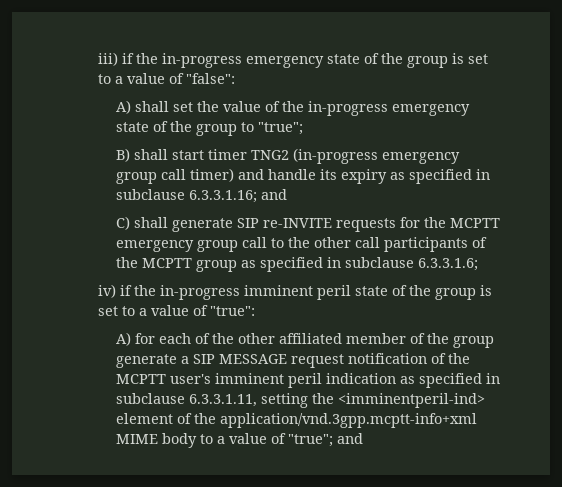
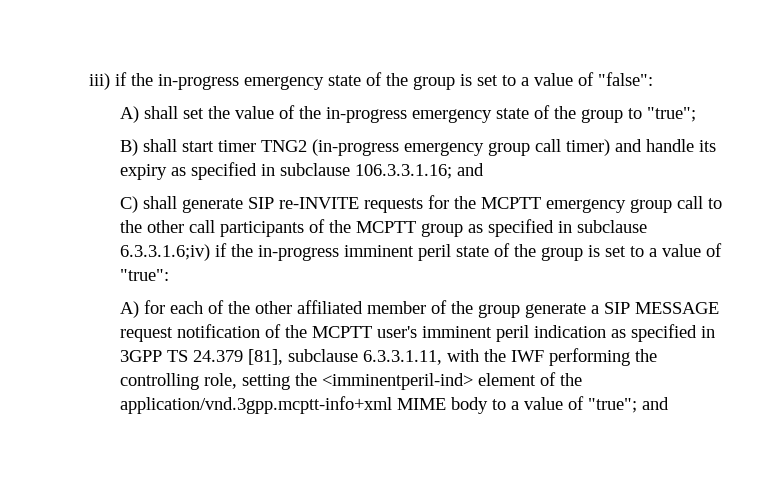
- B) shall start timer TNG2 (in-progress emergency group call timer) and handle its expiry as specified in subclause 6.3.3.1.16; and
+ B) shall start timer TNG2 (in-progress emergency group call timer) and handle its expiry as specified in subclause 106.3.3.1.16; and
- C) shall generate SIP re-INVITE requests for the MCPTT emergency group call to the other call participants of the MCPTT group as specified in subclause 6.3.3.1.6;
- iv) if the in-progress imminent peril state of the group is set to a value of "true":
+ C) shall generate SIP re-INVITE requests for the MCPTT emergency group call to the other call participants of the MCPTT group as specified in subclause 6.3.3.1.6;iv) if the in-progress imminent peril state of the group is set to a value of "true":
- A) for each of the other affiliated member of the group generate a SIP MESSAGE request notification of the MCPTT user's imminent peril indication as specified in subclause 6.3.3.1.11, setting the <imminentperil-ind> element of the application/vnd.3gpp.mcptt-info+xml MIME body to a value of "true"; and
+ A) for each of the other affiliated member of the group generate a SIP MESSAGE request notification of the MCPTT user's imminent peril indication as specified in 3GPP TS 24.379 [81], subclause 6.3.3.1.11, with the IWF performing the controlling role, setting the <imminentperil-ind> element of the application/vnd.3gpp.mcptt-info+xml MIME body to a value of "true"; and

